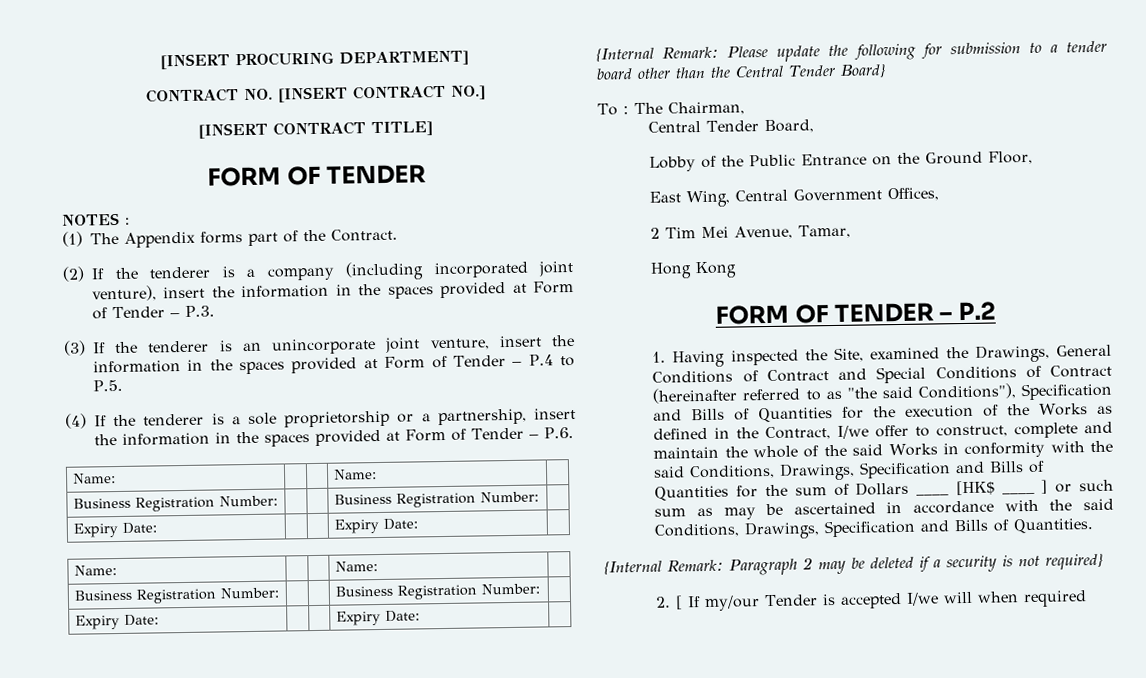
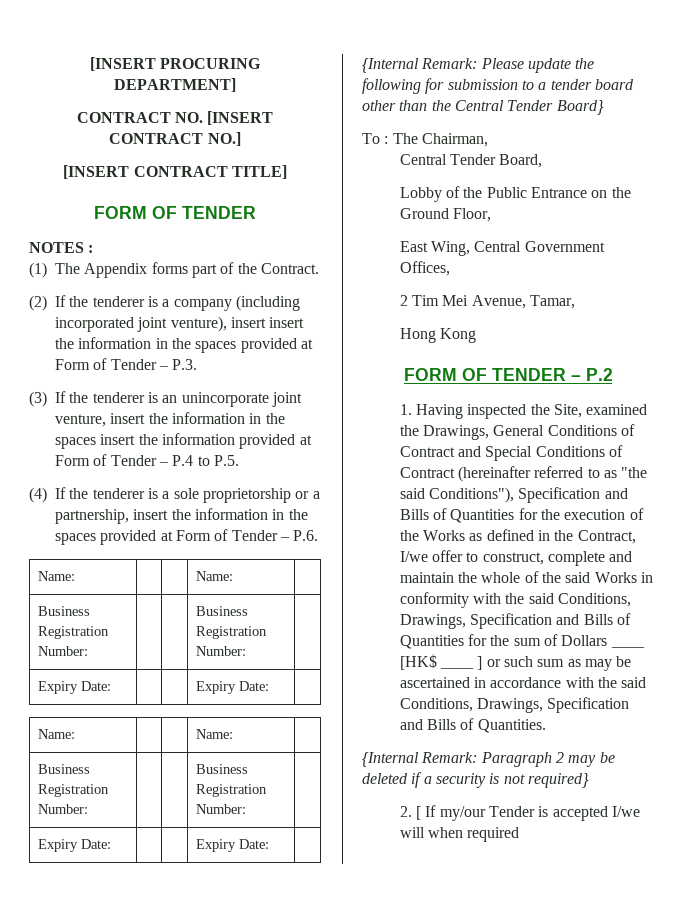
- (2) If the tenderer is a company (including incorporated joint venture), insert the information in the spaces provided at Form of Tender – P.3.
+ (2) If the tenderer is a company (including incorporated joint venture), insert insert the information in the spaces provided at Form of Tender – P.3.
- (3) If the tenderer is an unincorporate joint venture, insert the information in the spaces provided at Form of Tender – P.4 to P.5.
+ (3) If the tenderer is an unincorporate joint venture, insert the information in the spaces insert the information provided at Form of Tender – P.4 to P.5.

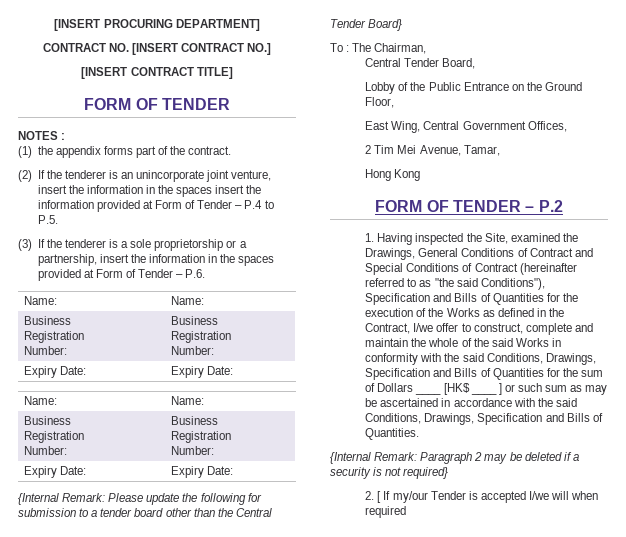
- (1) The Appendix forms part of the Contract.
- (2) If the tenderer is a company (including incorporated joint venture), insert insert the information in the spaces provided at Form of Tender – P.3.
- (3) If the tenderer is an unincorporate joint venture, insert the information in the spaces insert the information provided at Form of Tender – P.4 to P.5.
+ (1) the appendix forms part of the contract.
+ (2) If the tenderer is an unincorporate joint venture, insert the information in the spaces insert the information provided at Form of Tender – P.4 to P.5.
- (4) If the tenderer is a sole proprietorship or a partnership, insert the information in the spaces provided at Form of Tender – P.6.
+ (3) If the tenderer is a sole proprietorship or a partnership, insert the information in the spaces provided at Form of Tender – P.6.

